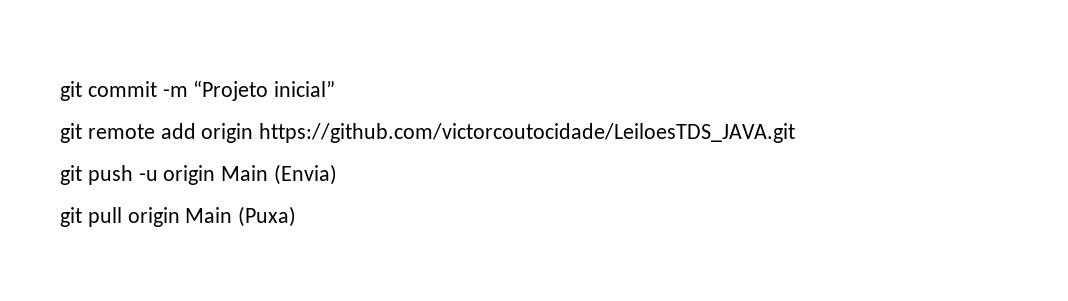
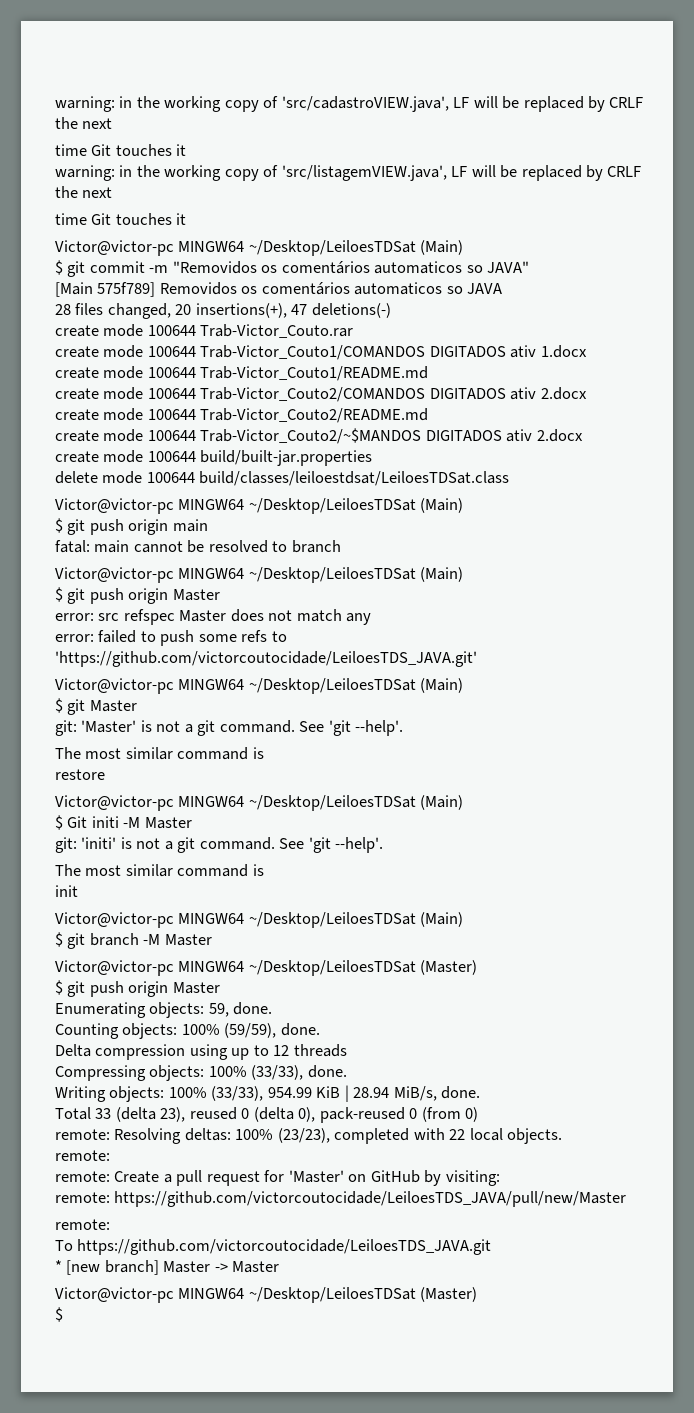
- git commit -m “Projeto inicial”
- git remote add origin https://github.com/victorcoutocidade/LeiloesTDS_JAVA.git
- git push -u origin Main (Envia)
- git pull origin Main (Puxa)
+ warning: in the working copy of 'src/cadastroVIEW.java', LF will be replaced by CRLF the next
+ time Git touches it
+ warning: in the working copy of 'src/listagemVIEW.java', LF will be replaced by CRLF the next
+ time Git touches it
+ Victor@victor-pc MINGW64 ~/Desktop/LeiloesTDSat (Main)
+ $ git commit -m "Removidos os comentários automaticos so JAVA"
+ [Main 575f789] Removidos os comentários automaticos so JAVA
+ 28 files changed, 20 insertions(+), 47 deletions(-)
+ create mode 100644 Trab-Victor_Couto.rar
+ create mode 100644 Trab-Victor_Couto1/COMANDOS DIGITADOS ativ 1.docx
+ create mode 100644 Trab-Victor_Couto1/README.md
+ create mode 100644 Trab-Victor_Couto2/COMANDOS DIGITADOS ativ 2.docx
+ create mode 100644 Trab-Victor_Couto2/README.md
+ create mode 100644 Trab-Victor_Couto2/~$MANDOS DIGITADOS ativ 2.docx
+ create mode 100644 build/built-jar.properties
+ delete mode 100644 build/classes/leiloestdsat/LeiloesTDSat.class
+ Victor@victor-pc MINGW64 ~/Desktop/LeiloesTDSat (Main)
+ $ git push origin main
+ fatal: main cannot be resolved to branch
+ Victor@victor-pc MINGW64 ~/Desktop/LeiloesTDSat (Main)
+ $ git push origin Master
+ error: src refspec Master does not match any
+ error: failed to push some refs to 'https://github.com/victorcoutocidade/LeiloesTDS_JAVA.git'
+ Victor@victor-pc MINGW64 ~/Desktop/LeiloesTDSat (Main)
+ $ git Master
+ git: 'Master' is not a git command. See 'git --help'.
+ The most similar command is
+ restore
+ Victor@victor-pc MINGW64 ~/Desktop/LeiloesTDSat (Main)
+ $ Git initi -M Master
+ git: 'initi' is not a git command. See 'git --help'.
+ The most similar command is
+ init
+ Victor@victor-pc MINGW64 ~/Desktop/LeiloesTDSat (Main)
+ $ git branch -M Master
+ Victor@victor-pc MINGW64 ~/Desktop/LeiloesTDSat (Master)
+ $ git push origin Master
+ Enumerating objects: 59, done.
+ Counting objects: 100% (59/59), done.
+ Delta compression using up to 12 threads
+ Compressing objects: 100% (33/33), done.
+ Writing objects: 100% (33/33), 954.99 KiB | 28.94 MiB/s, done.
+ Total 33 (delta 23), reused 0 (delta 0), pack-reused 0 (from 0)
+ remote: Resolving deltas: 100% (23/23), completed with 22 local objects.
+ remote:
+ remote: Create a pull request for 'Master' on GitHub by visiting:
+ remote: https://github.com/victorcoutocidade/LeiloesTDS_JAVA/pull/new/Master
+ remote:
+ To https://github.com/victorcoutocidade/LeiloesTDS_JAVA.git
+ * [new branch] Master -> Master
+ Victor@victor-pc MINGW64 ~/Desktop/LeiloesTDSat (Master)
+ $

